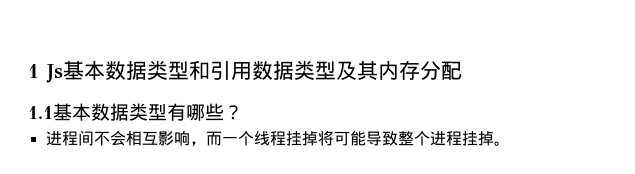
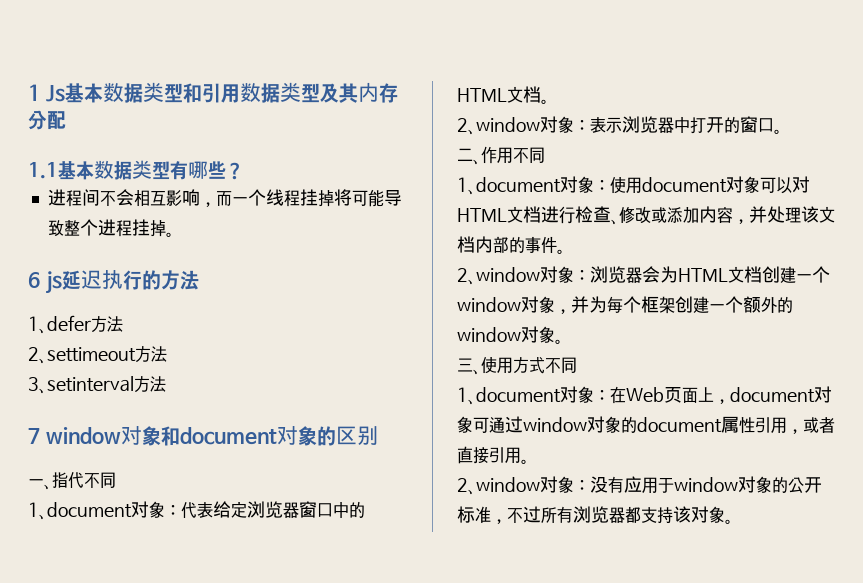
+ 6 js延迟执行的方法
+ 1、defer方法
+ 2、settimeout方法
+ 3、setinterval方法
+ 7 window对象和document对象的区别
+ 一、指代不同
+ 1、document对象：代表给定浏览器窗口中的HTML文档。
+ 2、window对象：表示浏览器中打开的窗口。
+ 二、作用不同
+ 1、document对象：使用document对象可以对HTML文档进行检查、修改或添加内容，并处理该文档内部的事件。
+ 2、window对象：浏览器会为HTML文档创建一个window对象，并为每个框架创建一个额外的window对象。
+ 三、使用方式不同
+ 1、document对象：在Web页面上，document对象可通过window对象的document属性引用，或者直接引用。
+ 2、window对象：没有应用于window对象的公开标准，不过所有浏览器都支持该对象。

